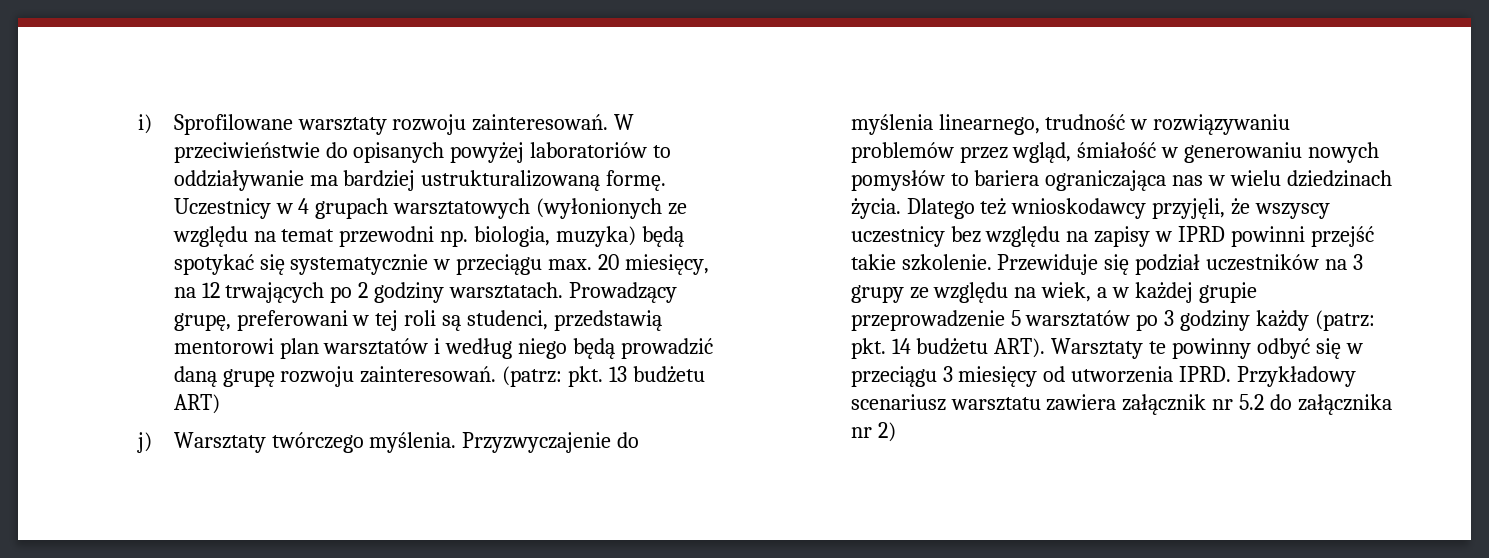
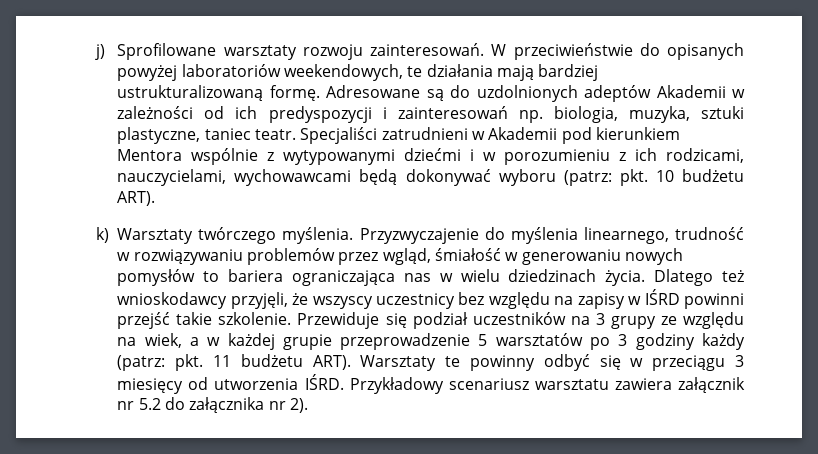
- i) Sprofilowane warsztaty rozwoju zainteresowań.
+ j) Sprofilowane warsztaty rozwoju zainteresowań.
- W przeciwieństwie do opisanych powyżej laboratoriów to oddziaływanie ma bardziej ustrukturalizowaną formę. Uczestnicy w 4 grupach warsztatowych (wyłonionych ze względu na temat przewodni np. biologia, muzyka) będą spotykać się systematycznie w przeciągu max. 20 miesięcy, na 12 trwających po 2 godziny warsztatach. Prowadzący grupę, preferowani w tej roli są studenci, przedstawią mentorowi plan warsztatów i według niego będą prowadzić daną grupę rozwoju zainteresowań. (patrz: pkt. 13 budżetu ART)
- j) Warsztaty twórczego myślenia.
+ W przeciwieństwie do opisanych powyżej laboratoriów weekendowych, te działania mają bardziej ustrukturalizowaną formę. Adresowane są do uzdolnionych adeptów Akademii w zależności od ich predyspozycji i zainteresowań np. biologia, muzyka, sztuki plastyczne, taniec teatr. Specjaliści zatrudnieni w Akademii pod kierunkiem Mentora wspólnie z wytypowanymi dziećmi i w porozumieniu z ich rodzicami, nauczycielami, wychowawcami będą dokonywać wyboru (patrz: pkt. 10 budżetu ART).
+ k) Warsztaty twórczego myślenia.
- Dlatego też wnioskodawcy przyjęli, że wszyscy uczestnicy bez względu na zapisy w IPRD powinni przejść takie szkolenie.
+ Dlatego też wnioskodawcy przyjęli, że wszyscy uczestnicy bez względu na zapisy w IŚRD powinni przejść takie szkolenie.
- Przewiduje się podział uczestników na 3 grupy ze względu na wiek, a w każdej grupie przeprowadzenie 5 warsztatów po 3 godziny każdy (patrz: pkt. 14 budżetu ART).
+ Przewiduje się podział uczestników na 3 grupy ze względu na wiek, a w każdej grupie przeprowadzenie 5 warsztatów po 3 godziny każdy (patrz: pkt. 11 budżetu ART).
- Warsztaty te powinny odbyć się w przeciągu 3 miesięcy od utworzenia IPRD.
+ Warsztaty te powinny odbyć się w przeciągu 3 miesięcy od utworzenia IŚRD.
- Przykładowy scenariusz warsztatu zawiera załącznik nr 5.2 do załącznika nr 2)
+ Przykładowy scenariusz warsztatu zawiera załącznik nr 5.2 do załącznika nr 2).

